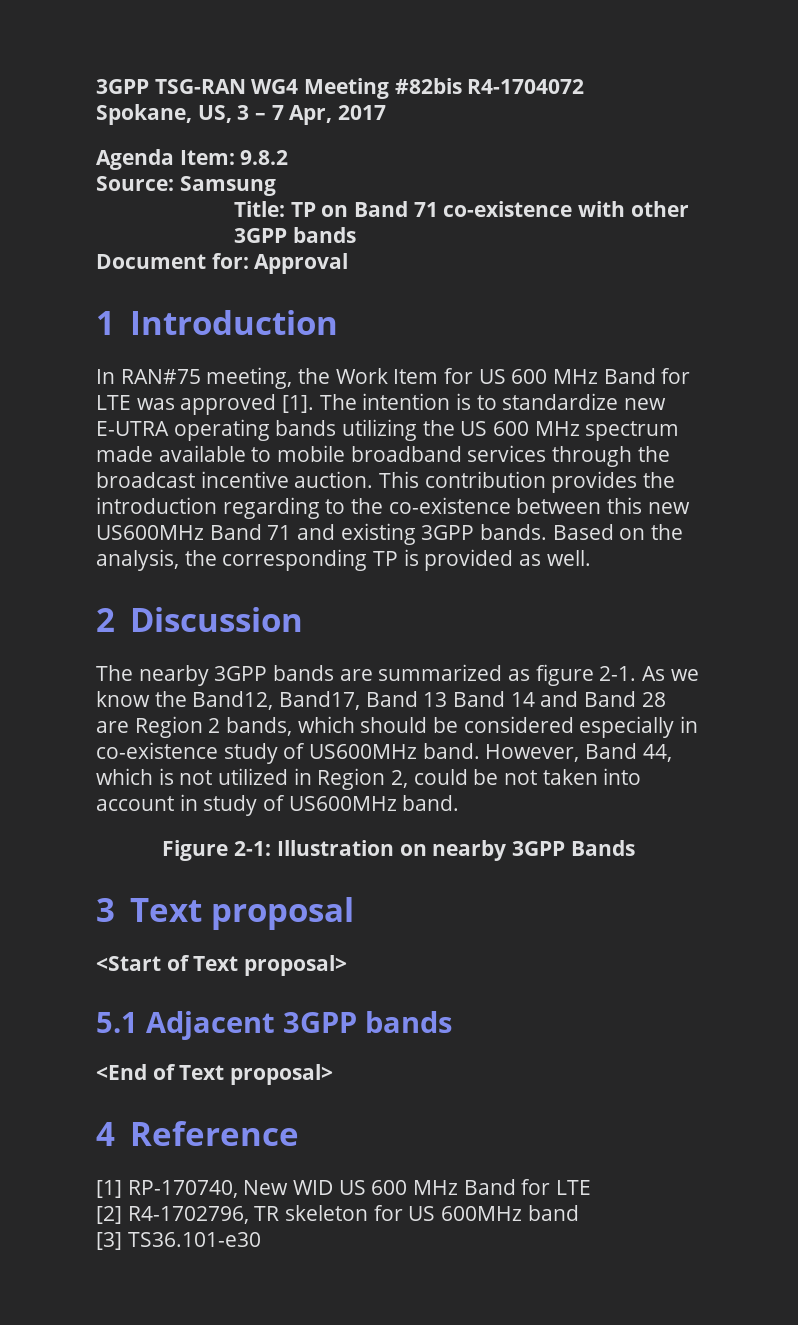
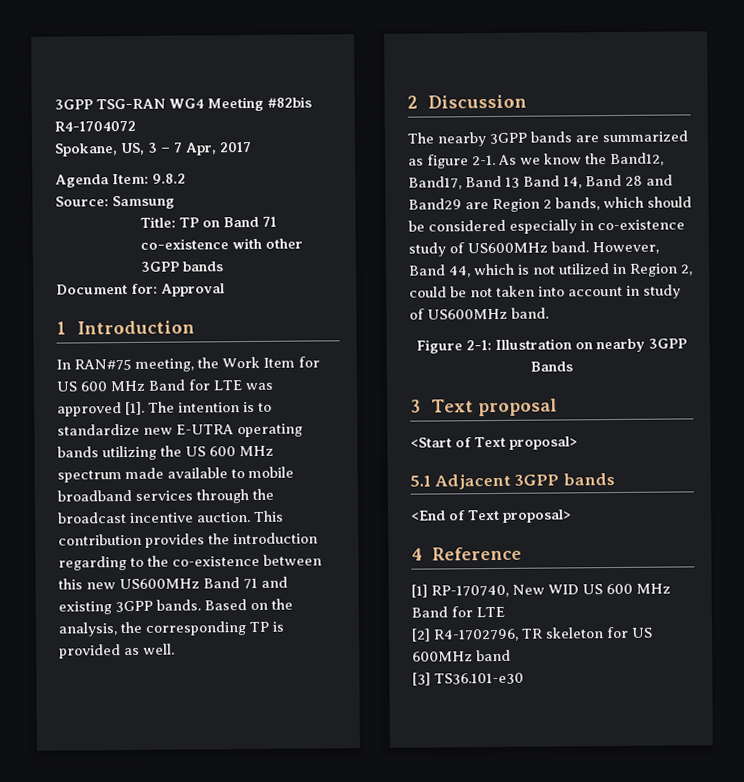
- As we know the Band12, Band17, Band 13 Band 14 and Band 28 are Region 2 bands, which should be considered especially in co-existence study of US600MHz band.
+ As we know the Band12, Band17, Band 13 Band 14, Band 28 and Band29 are Region 2 bands, which should be considered especially in co-existence study of US600MHz band.

